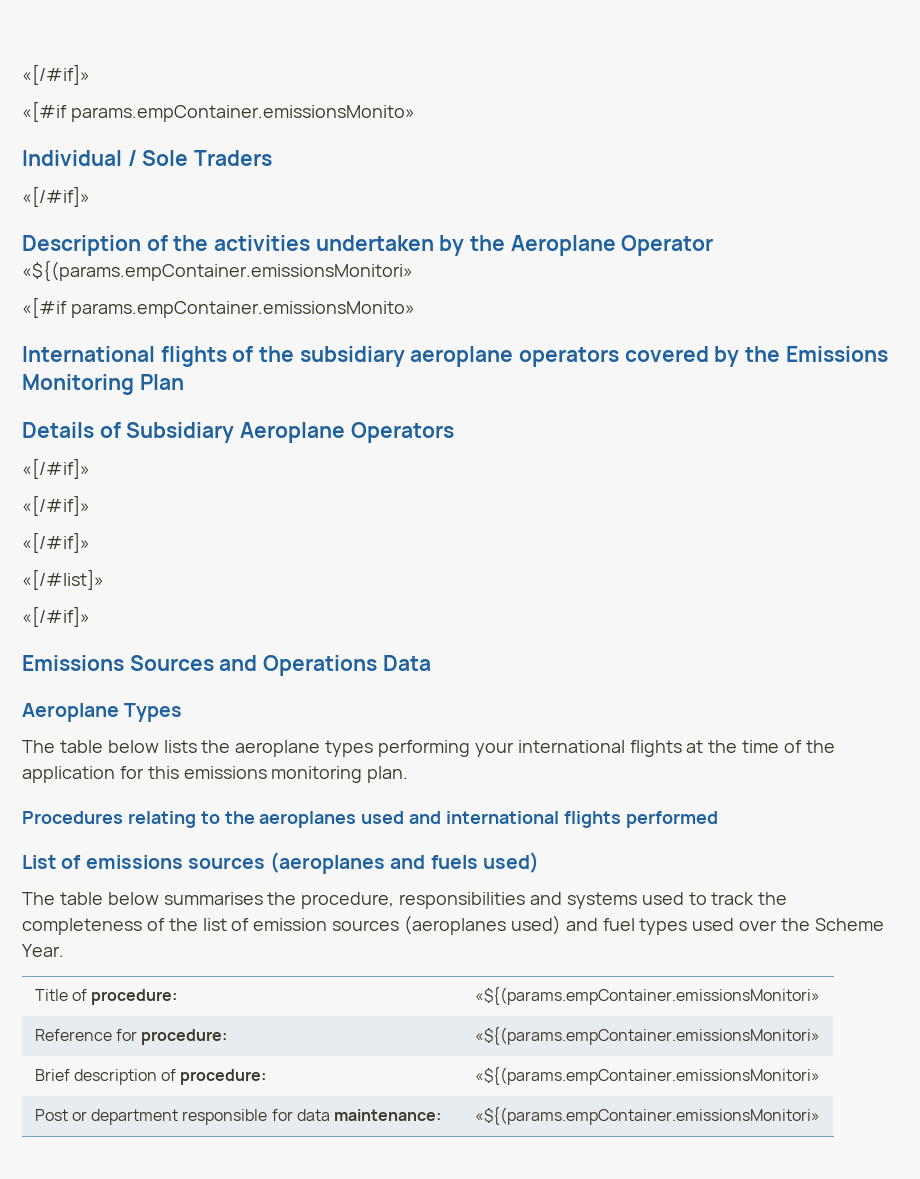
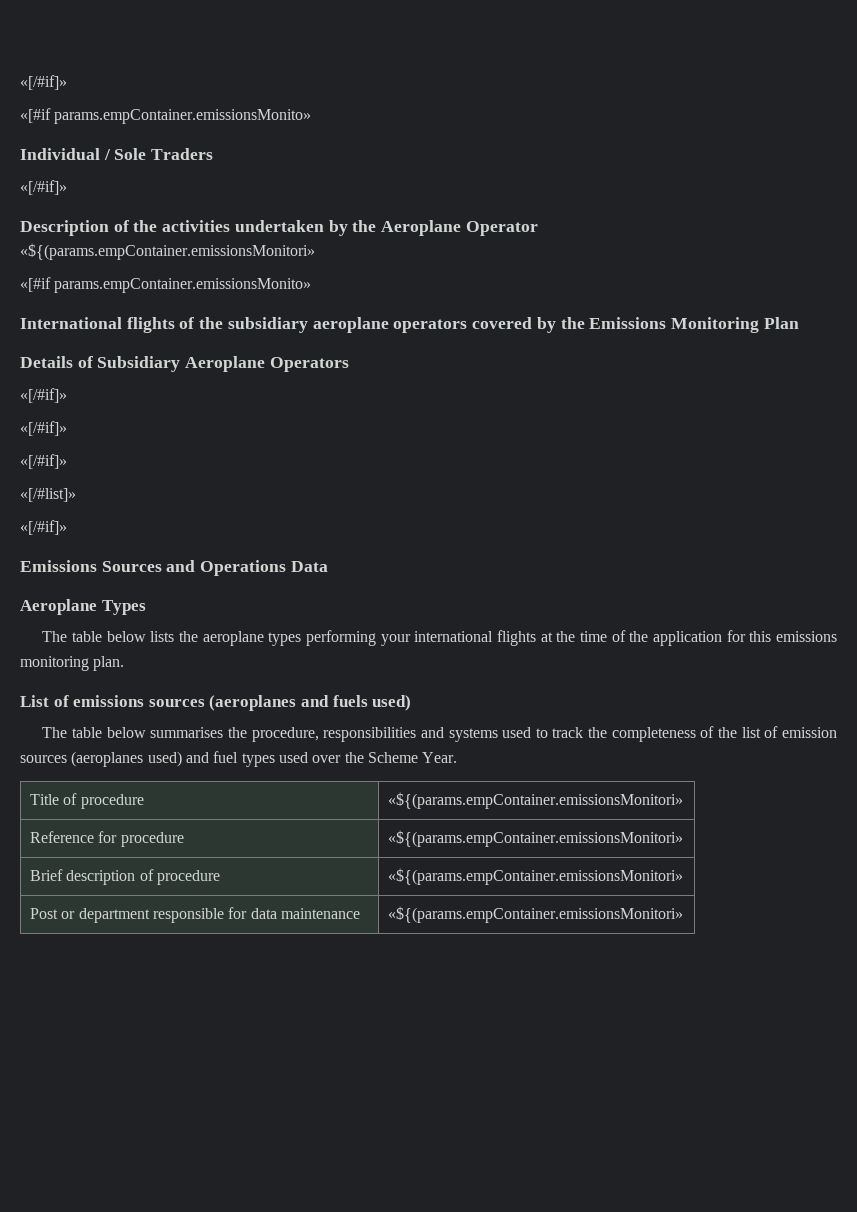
- Procedures relating to the aeroplanes used and international flights performed
- Title of procedure: | «${(params.empContainer.emissionsMonitori»
+ Title of procedure | «${(params.empContainer.emissionsMonitori»
- Reference for procedure: | «${(params.empContainer.emissionsMonitori»
+ Reference for procedure | «${(params.empContainer.emissionsMonitori»
- Brief description of procedure: | «${(params.empContainer.emissionsMonitori»
+ Brief description of procedure | «${(params.empContainer.emissionsMonitori»
- Post or department responsible for data maintenance: | «${(params.empContainer.emissionsMonitori»
+ Post or department responsible for data maintenance | «${(params.empContainer.emissionsMonitori»

